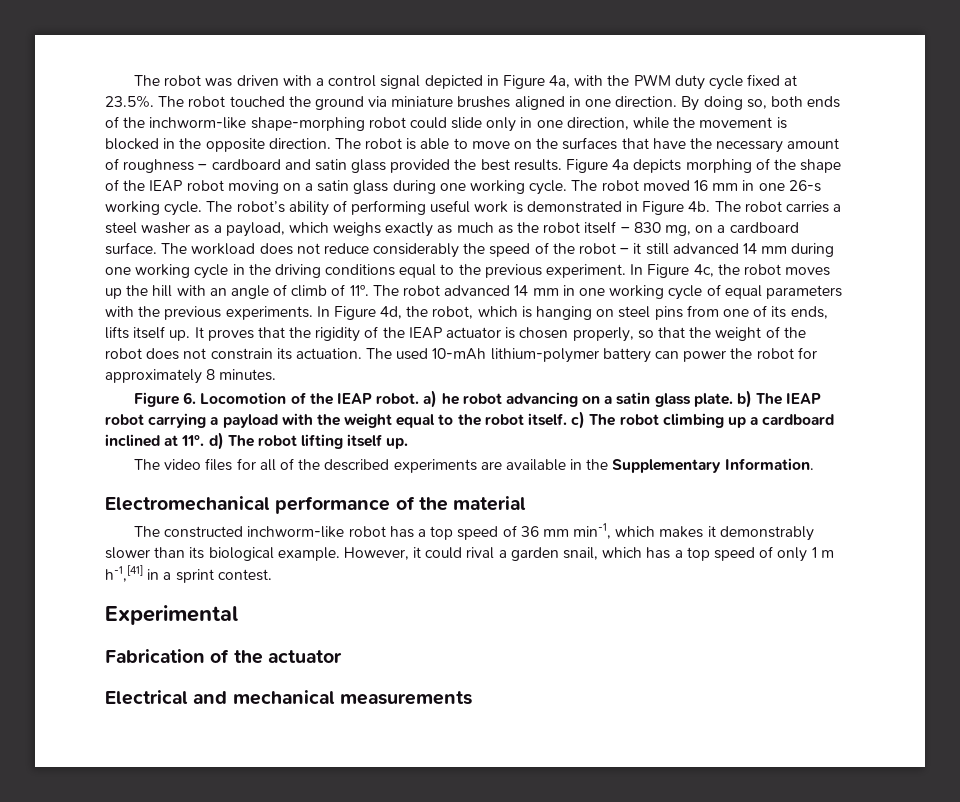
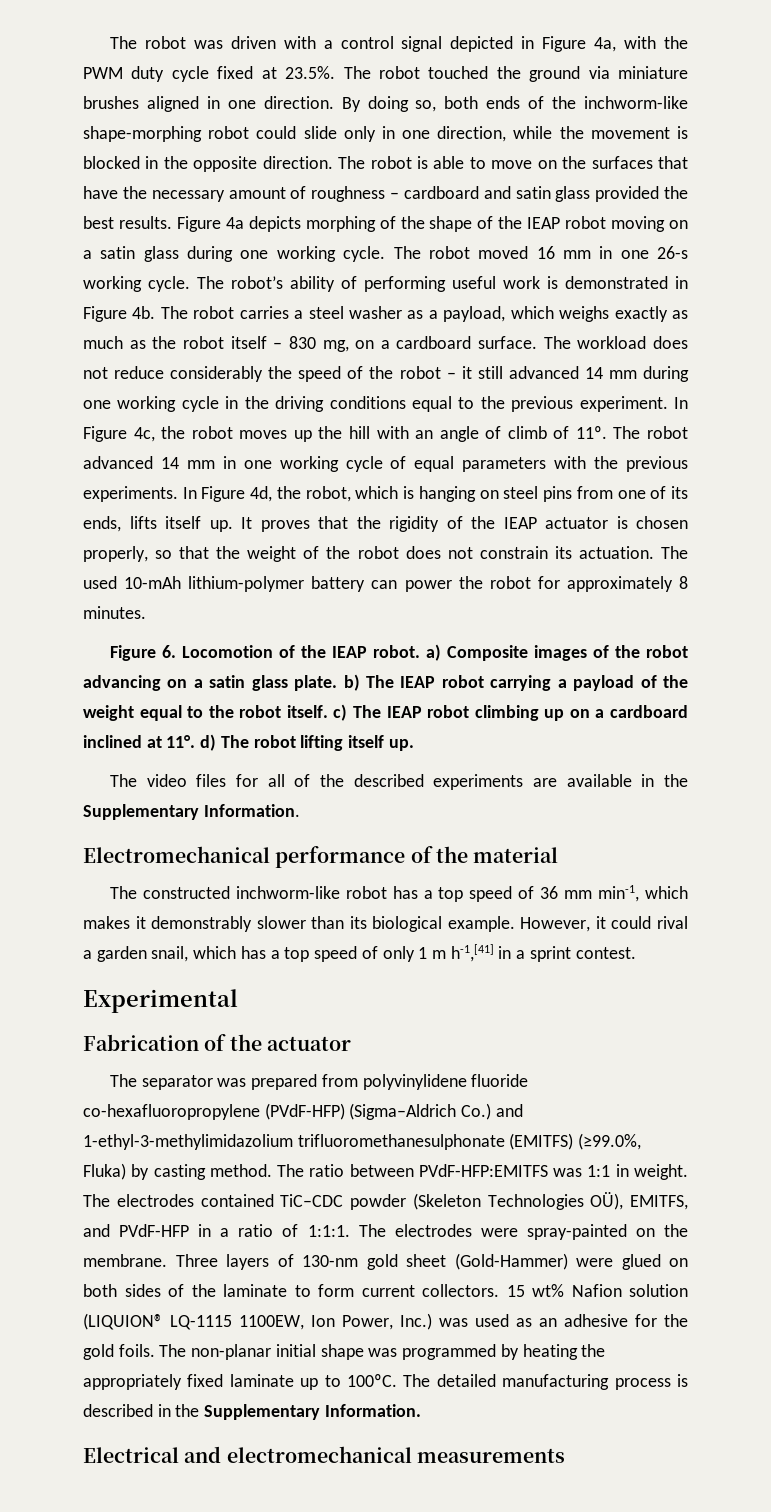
- Figure 6. Locomotion of the IEAP robot. a) he robot advancing on a satin glass plate. b) The IEAP robot carrying a payload with the weight equal to the robot itself. c) The robot climbing up a cardboard inclined at 11°. d) The robot lifting itself up.
+ Figure 6. Locomotion of the IEAP robot. a) Composite images of the robot advancing on a satin glass plate. b) The IEAP robot carrying a payload of the weight equal to the robot itself. c) The IEAP robot climbing up on a cardboard inclined at 11°. d) The robot lifting itself up.
+ The separator was prepared from polyvinylidene fluoride co-hexafluoropropylene (PVdF-HFP) (Sigma–Aldrich Co.) and 1-ethyl-3-methylimidazolium trifluoromethanesulphonate (EMITFS) (≥99.0%, Fluka) by casting method. The ratio between PVdF-HFP:EMITFS was 1:1 in weight. The electrodes contained TiC–CDC powder (Skeleton Technologies OÜ), EMITFS, and PVdF-HFP in a ratio of 1:1:1. The electrodes were spray-painted on the membrane. Three layers of 130-nm gold sheet (Gold-Hammer) were glued on both sides of the laminate to form current collectors. 15 wt% Nafion solution (LIQUION® LQ-1115 1100EW, Ion Power, Inc.) was used as an adhesive for the gold foils. The non-planar initial shape was programmed by heating the appropriately fixed laminate up to 100ºC. The detailed manufacturing process is described in the Supplementary Information.
- Electrical and mechanical measurements
+ Electrical and electromechanical measurements

